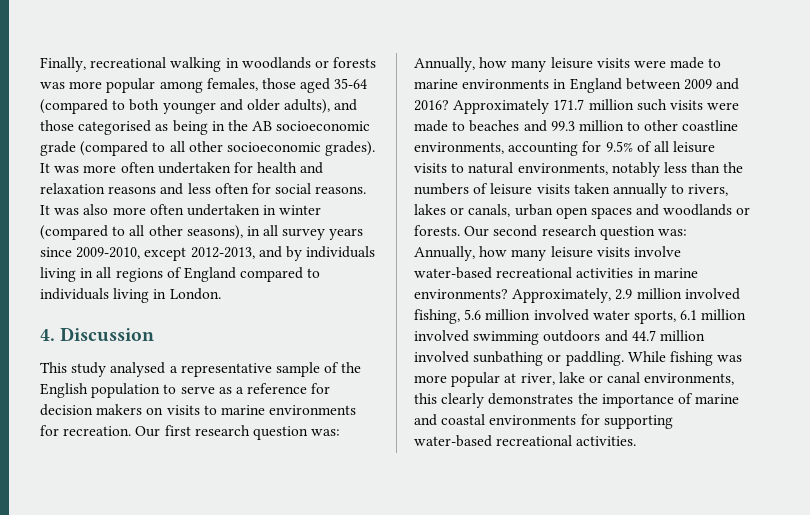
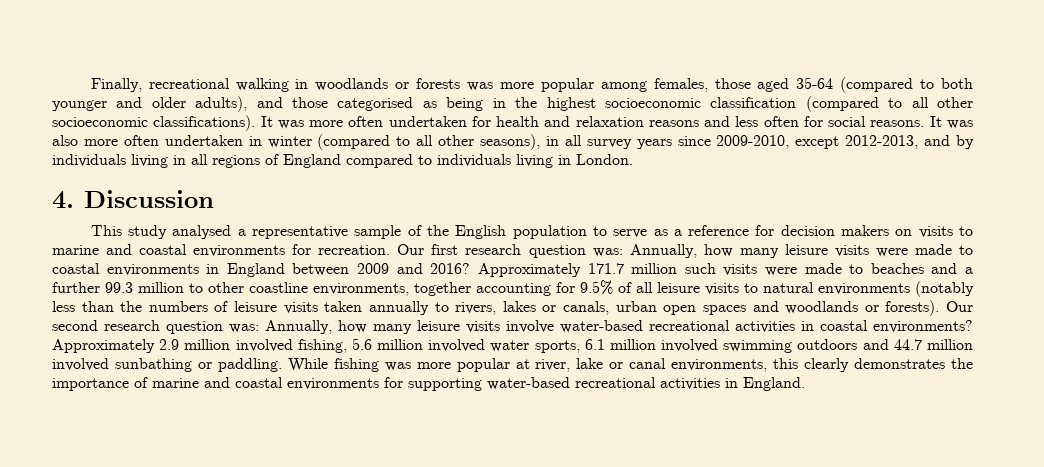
- Finally, recreational walking in woodlands or forests was more popular among females, those aged 35-64 (compared to both younger and older adults), and those categorised as being in the AB socioeconomic grade (compared to all other socioeconomic grades).
+ Finally, recreational walking in woodlands or forests was more popular among females, those aged 35-64 (compared to both younger and older adults), and those categorised as being in the highest socioeconomic classification (compared to all other socioeconomic classifications).
- This study analysed a representative sample of the English population to serve as a reference for decision makers on visits to marine environments for recreation.
+ This study analysed a representative sample of the English population to serve as a reference for decision makers on visits to marine and coastal environments for recreation.
- Our first research question was: Annually, how many leisure visits were made to marine environments in England between 2009 and 2016?
+ Our first research question was: Annually, how many leisure visits were made to coastal environments in England between 2009 and 2016?
- Approximately 171.7 million such visits were made to beaches and 99.3 million to other coastline environments, accounting for 9.5% of all leisure visits to natural environments, notably less than the numbers of leisure visits taken annually to rivers, lakes or canals, urban open spaces and woodlands or forests.
+ Approximately 171.7 million such visits were made to beaches and a further 99.3 million to other coastline environments, together accounting for 9.5% of all leisure visits to natural environments (notably less than the numbers of leisure visits taken annually to rivers, lakes or canals, urban open spaces and woodlands or forests).
- Our second research question was: Annually, how many leisure visits involve water-based recreational activities in marine environments? Approximately, 2.9 million involved fishing, 5.6 million involved water sports, 6.1 million involved swimming outdoors and 44.7 million involved sunbathing or paddling.
+ Our second research question was: Annually, how many leisure visits involve water-based recreational activities in coastal environments? Approximately 2.9 million involved fishing, 5.6 million involved water sports, 6.1 million involved swimming outdoors and 44.7 million involved sunbathing or paddling.
- While fishing was more popular at river, lake or canal environments, this clearly demonstrates the importance of marine and coastal environments for supporting water-based recreational activities.
+ While fishing was more popular at river, lake or canal environments, this clearly demonstrates the importance of marine and coastal environments for supporting water-based recreational activities in England.

